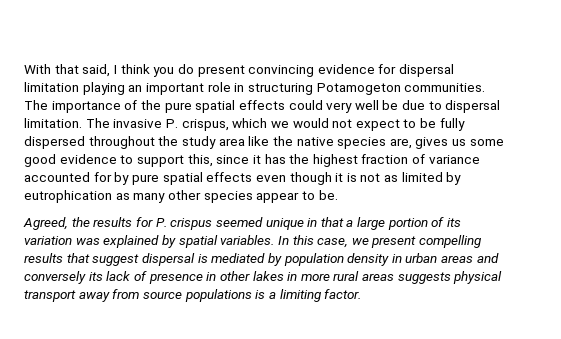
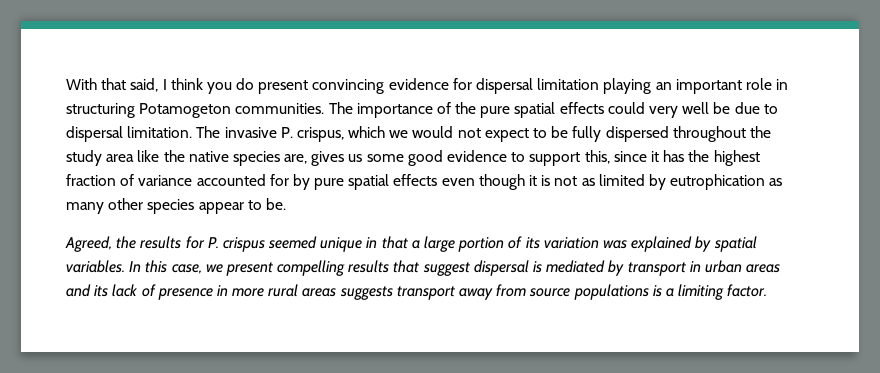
- In this case, we present compelling results that suggest dispersal is mediated by population density in urban areas and conversely its lack of presence in other lakes in more rural areas suggests physical transport away from source populations is a limiting factor.
+ In this case, we present compelling results that suggest dispersal is mediated by transport in urban areas and its lack of presence in more rural areas suggests transport away from source populations is a limiting factor.

